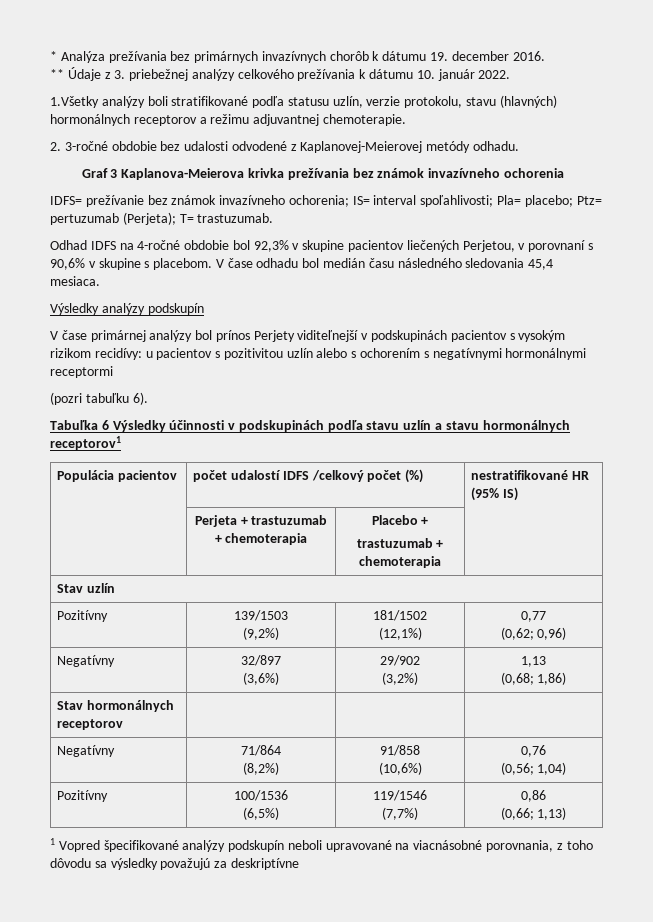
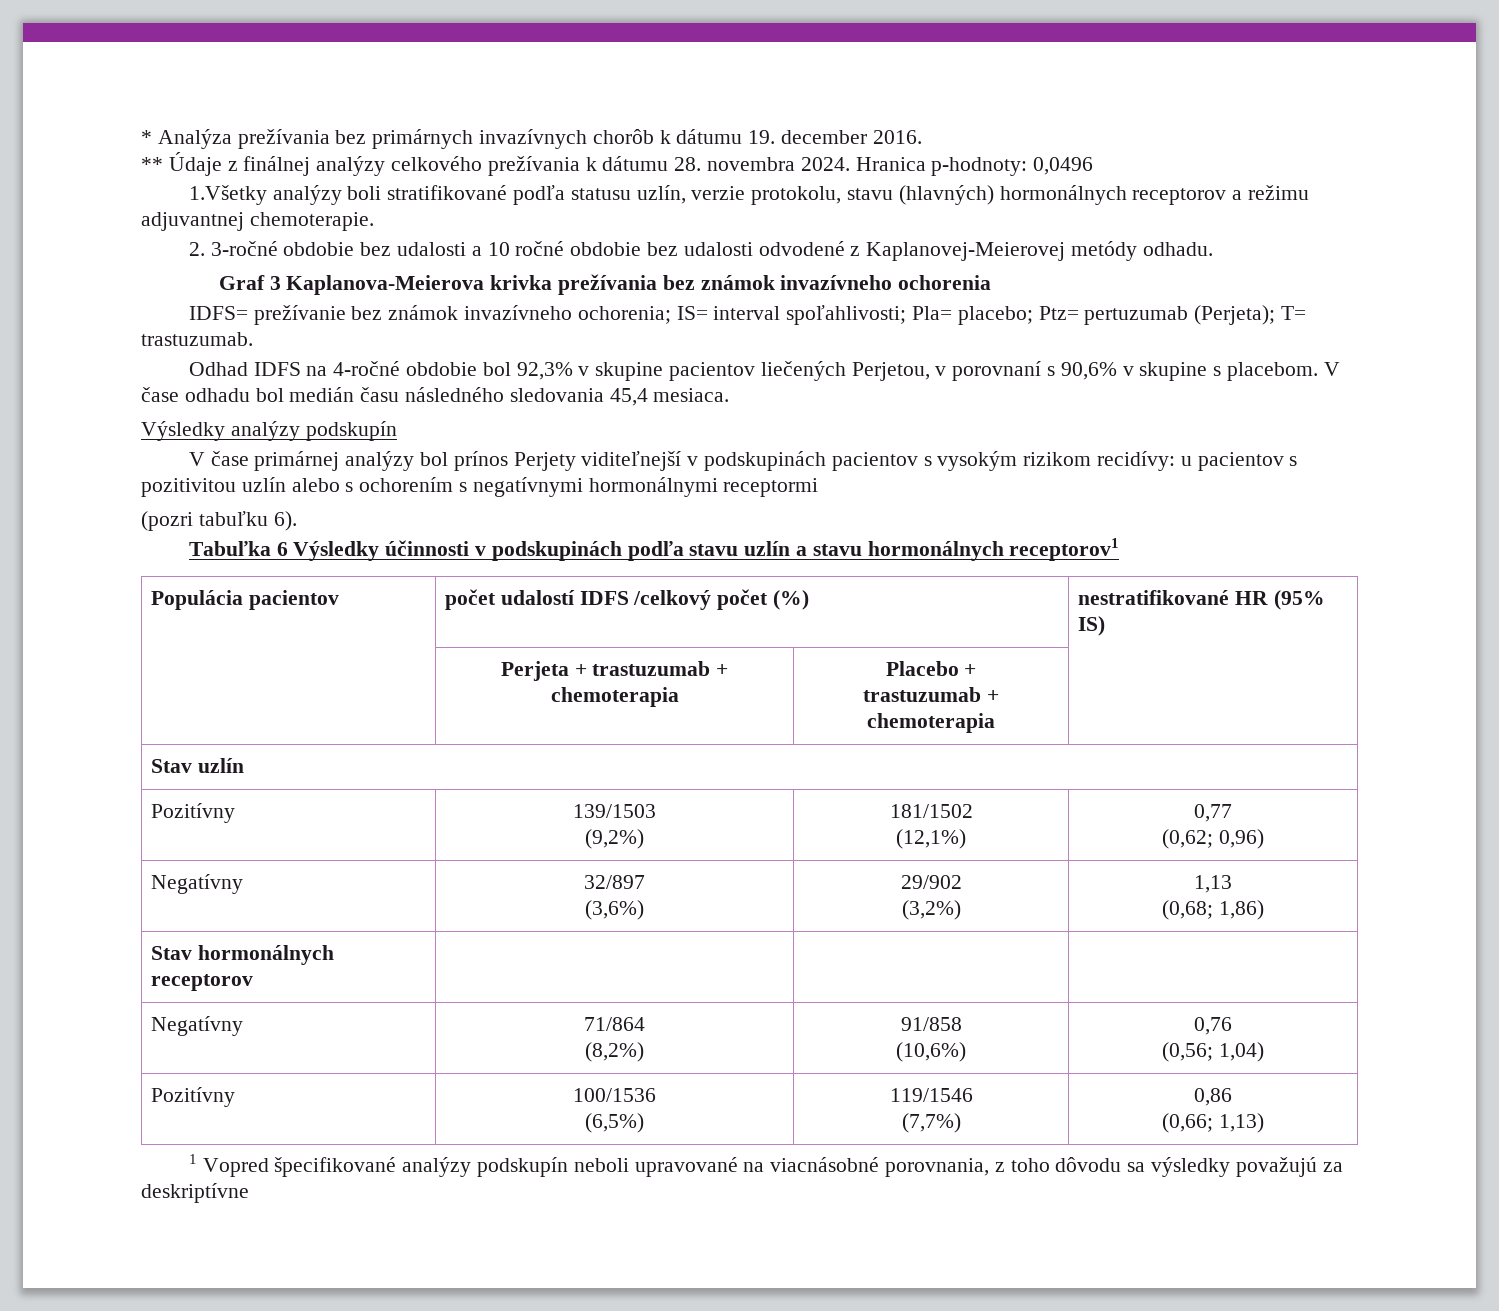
- ** Údaje z 3. priebežnej analýzy celkového prežívania k dátumu 10. január 2022.
+ ** Údaje z finálnej analýzy celkového prežívania k dátumu 28. novembra 2024. Hranica p-hodnoty: 0,0496
- 2. 3-ročné obdobie bez udalosti odvodené z Kaplanovej-Meierovej metódy odhadu.
+ 2. 3-ročné obdobie bez udalosti a 10 ročné obdobie bez udalosti odvodené z Kaplanovej-Meierovej metódy odhadu.

